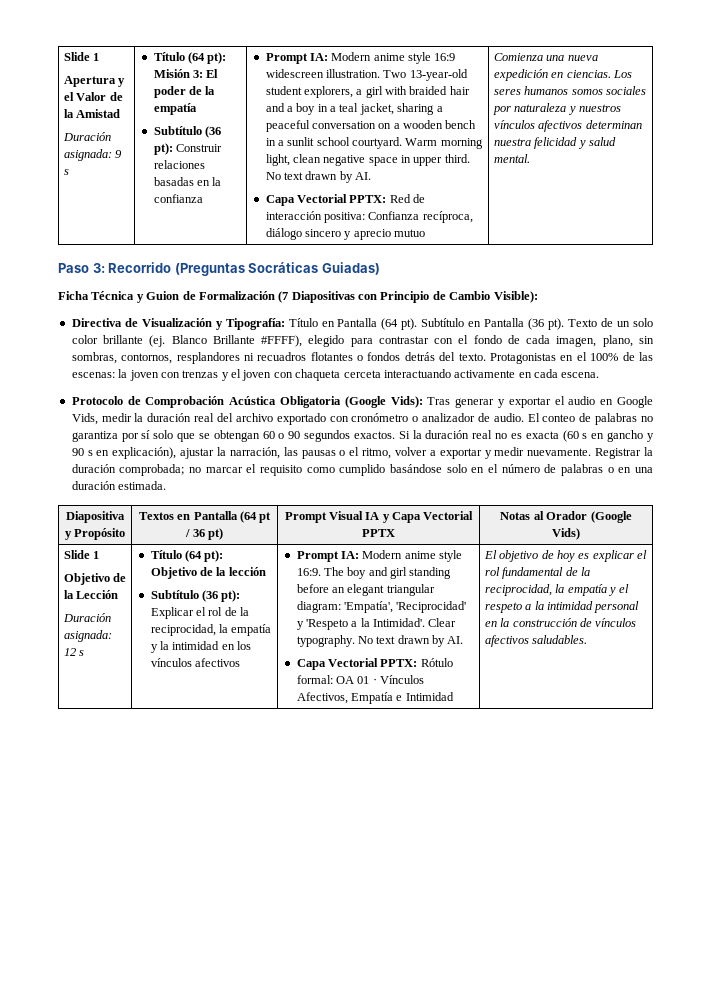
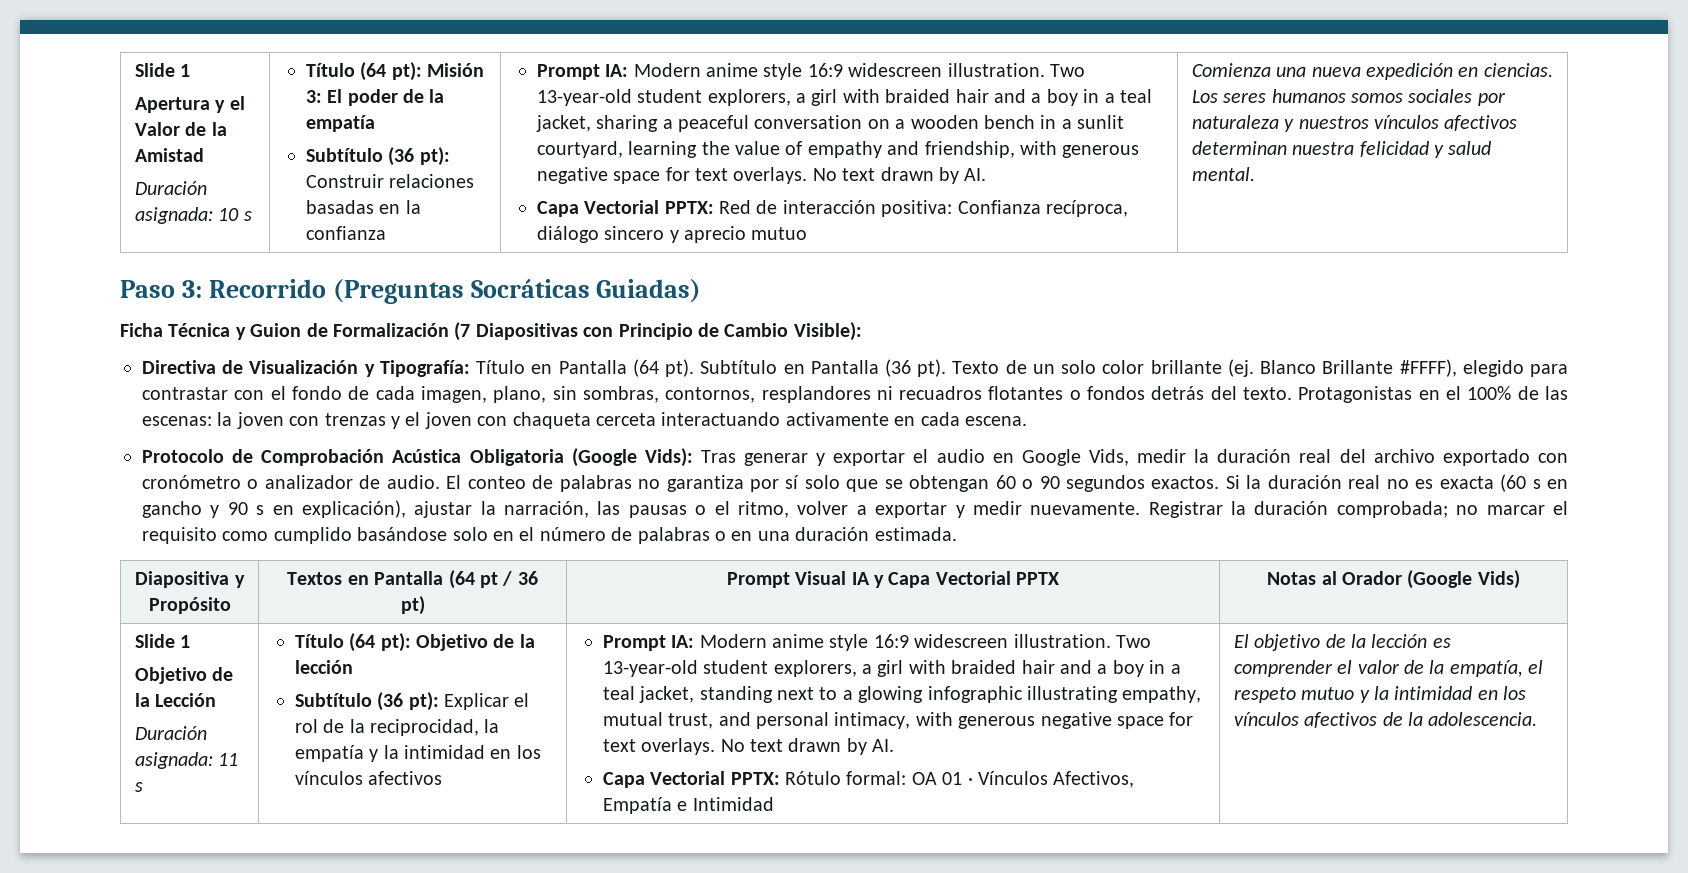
- Duración asignada: 9 s
+ Duración asignada: 10 s
- Two 13-year-old student explorers, a girl with braided hair and a boy in a teal jacket, sharing a peaceful conversation on a wooden bench in a sunlit school courtyard. Warm morning light, clean negative space in upper third.
+ Two 13-year-old student explorers, a girl with braided hair and a boy in a teal jacket, sharing a peaceful conversation on a wooden bench in a sunlit courtyard, learning the value of empathy and friendship, with generous negative space for text overlays.
- Duración asignada: 12 s
+ Duración asignada: 11 s
- Prompt IA: Modern anime style 16:9. The boy and girl standing before an elegant triangular diagram: 'Empatía', 'Reciprocidad' y 'Respeto a la Intimidad'. Clear typography.
+ Prompt IA: Modern anime style 16:9 widescreen illustration. Two 13-year-old student explorers, a girl with braided hair and a boy in a teal jacket, standing next to a glowing infographic illustrating empathy, mutual trust, and personal intimacy, with generous negative space for text overlays.
- El objetivo de hoy es explicar el rol fundamental de la reciprocidad, la empatía y el respeto a la intimidad personal en la construcción de vínculos afectivos saludables.
+ El objetivo de la lección es comprender el valor de la empatía, el respeto mutuo y la intimidad en los vínculos afectivos de la adolescencia.

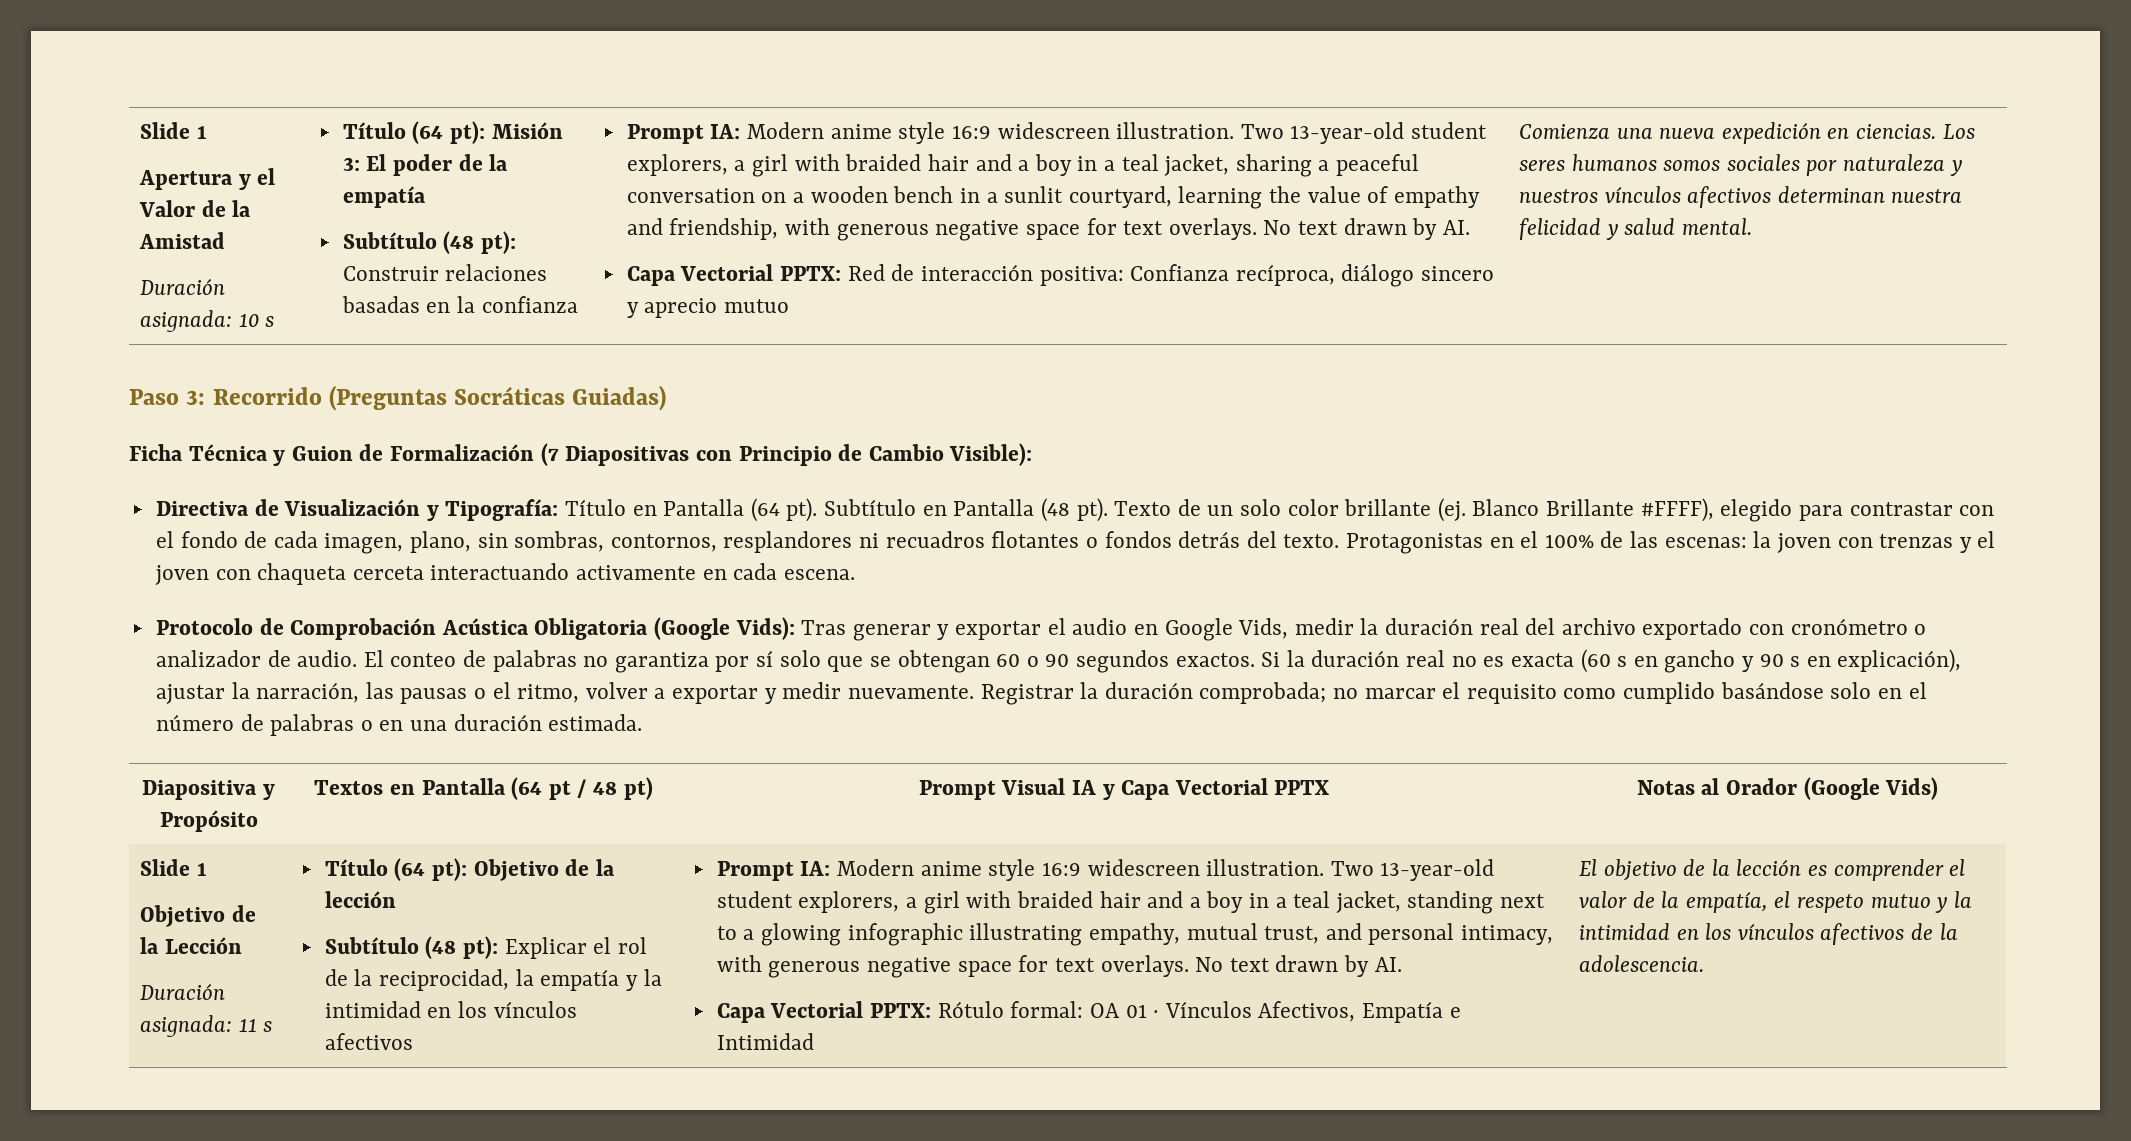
- Subtítulo (36 pt): Construir relaciones basadas en la confianza
+ Subtítulo (48 pt): Construir relaciones basadas en la confianza
- Subtítulo en Pantalla (36 pt).
+ Subtítulo en Pantalla (48 pt).
- Diapositiva y Propósito | Textos en Pantalla (64 pt / 36 pt) | Prompt Visual IA y Capa Vectorial PPTX | Notas al Orador (Google Vids)
+ Diapositiva y Propósito | Textos en Pantalla (64 pt / 48 pt) | Prompt Visual IA y Capa Vectorial PPTX | Notas al Orador (Google Vids)
- Subtítulo (36 pt): Explicar el rol de la reciprocidad, la empatía y la intimidad en los vínculos afectivos
+ Subtítulo (48 pt): Explicar el rol de la reciprocidad, la empatía y la intimidad en los vínculos afectivos

